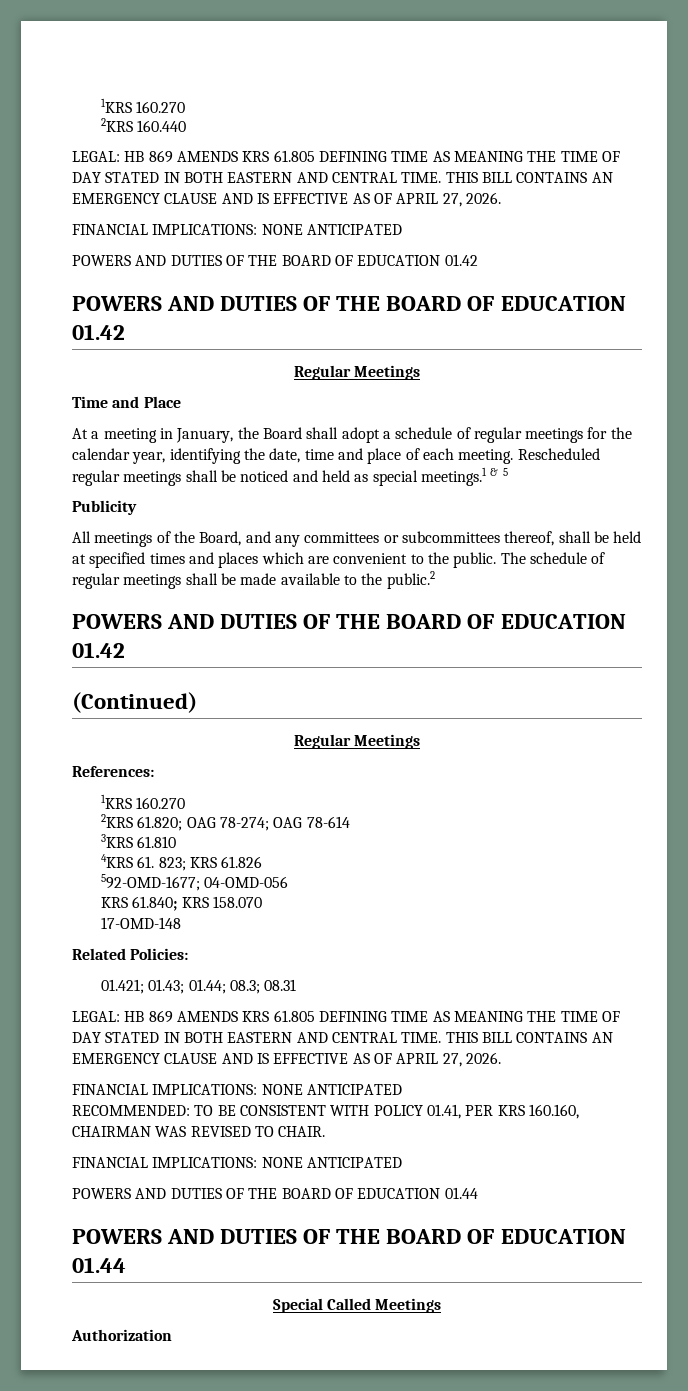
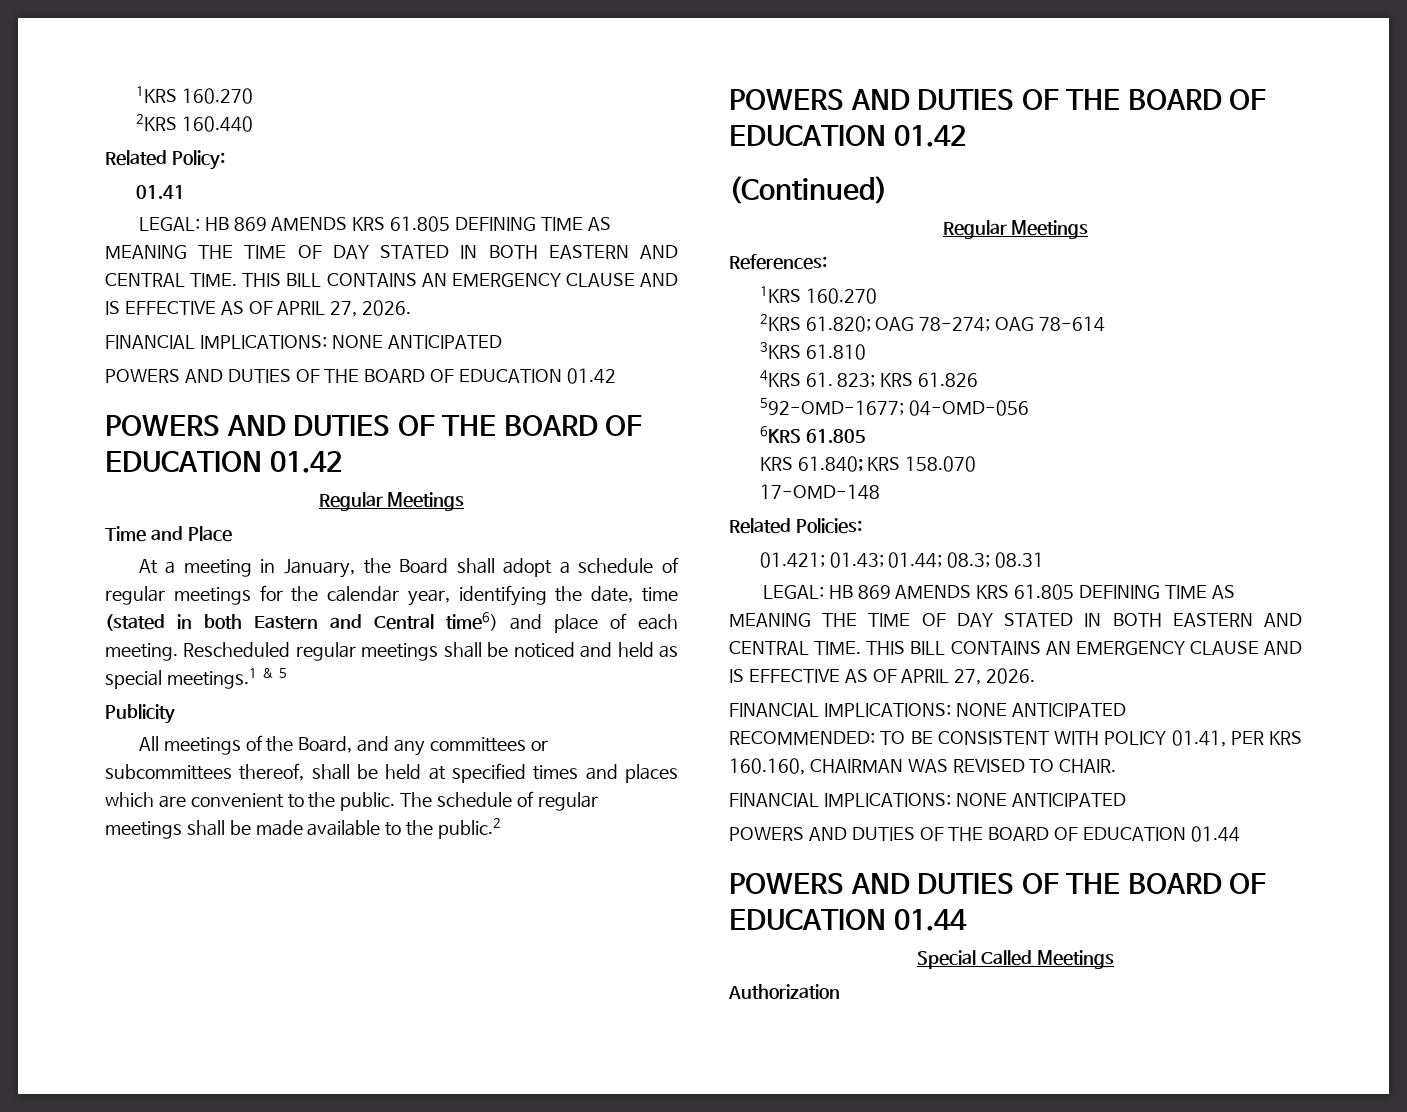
+ Related Policy:
+ 01.41
- At a meeting in January, the Board shall adopt a schedule of regular meetings for the calendar year, identifying the date, time and place of each meeting.
+ At a meeting in January, the Board shall adopt a schedule of regular meetings for the calendar year, identifying the date, time (stated in both Eastern and Central time6) and place of each meeting.
+ 6KRS 61.805

